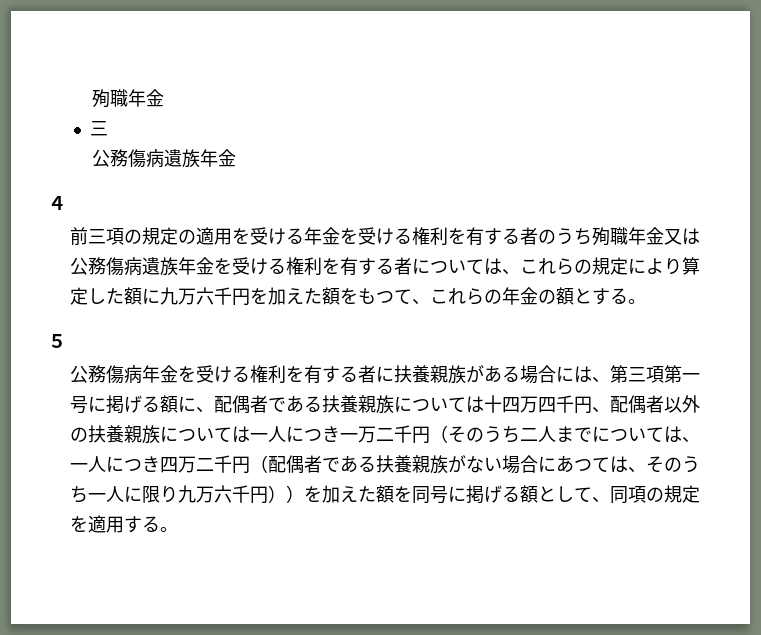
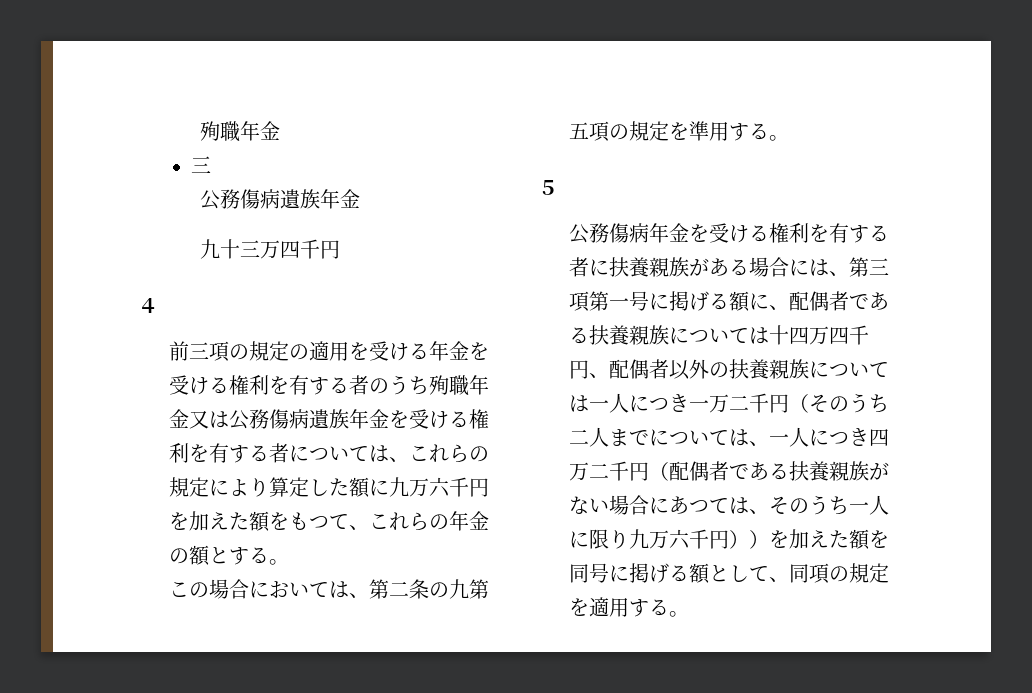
+ 九十三万四千円
+ この場合においては、第二条の九第五項の規定を準用する。

